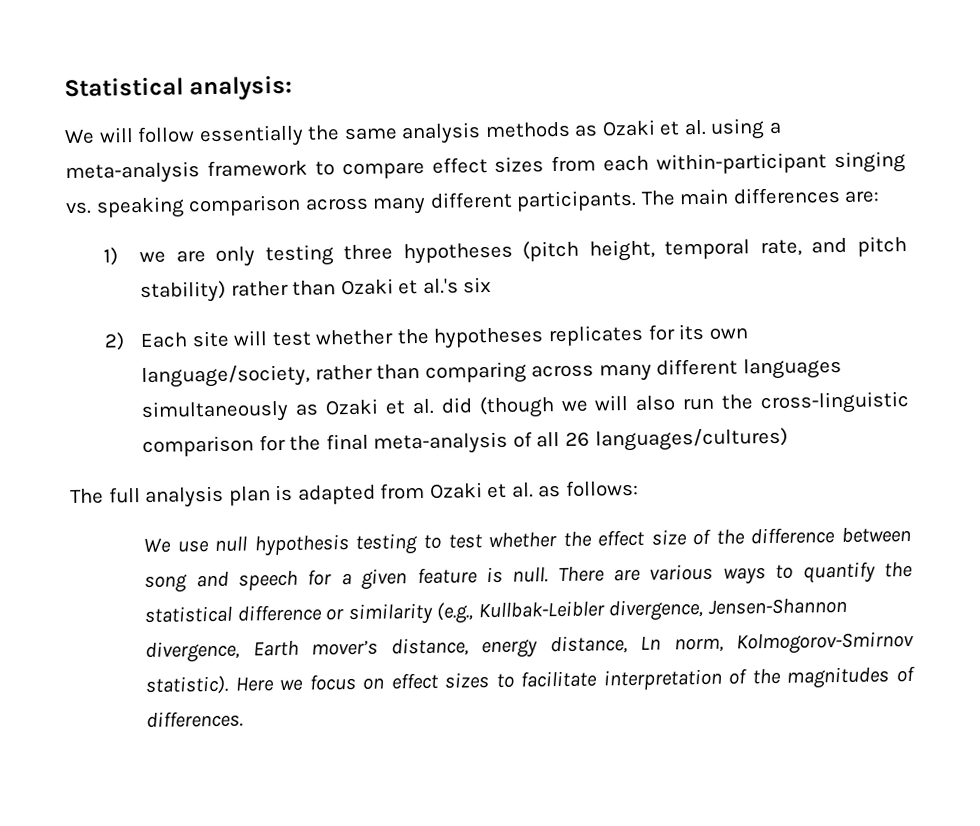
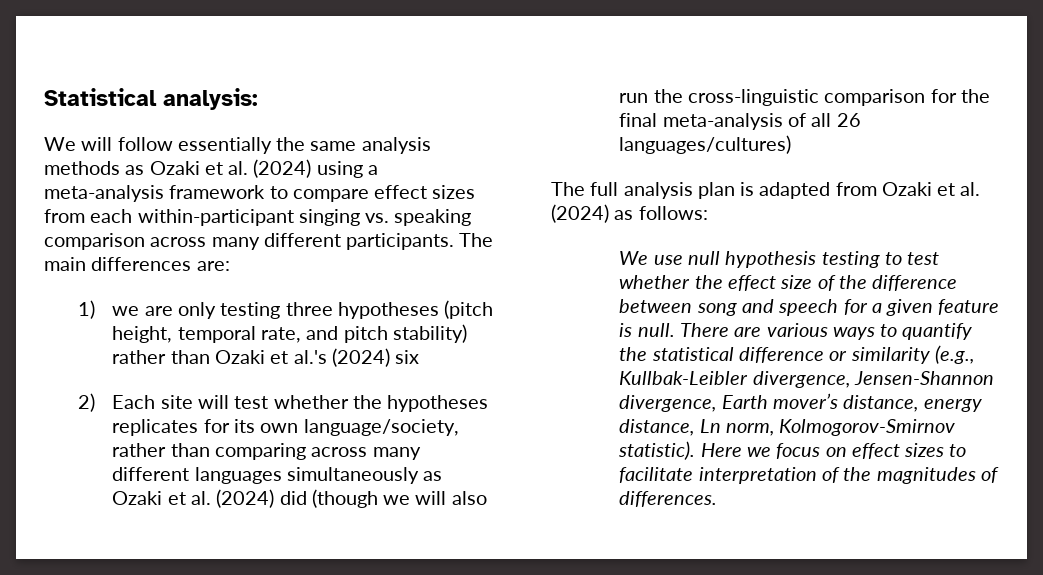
- We will follow essentially the same analysis methods as Ozaki et al. using a meta-analysis framework to compare effect sizes from each within-participant singing vs. speaking comparison across many different participants.
+ We will follow essentially the same analysis methods as Ozaki et al. (2024) using a meta-analysis framework to compare effect sizes from each within-participant singing vs. speaking comparison across many different participants.
- 1) we are only testing three hypotheses (pitch height, temporal rate, and pitch stability) rather than Ozaki et al.'s six
+ 1) we are only testing three hypotheses (pitch height, temporal rate, and pitch stability) rather than Ozaki et al.'s (2024) six
- 2) Each site will test whether the hypotheses replicates for its own language/society, rather than comparing across many different languages simultaneously as Ozaki et al. did (though we will also run the cross-linguistic comparison for the final meta-analysis of all 26 languages/cultures)
+ 2) Each site will test whether the hypotheses replicates for its own language/society, rather than comparing across many different languages simultaneously as Ozaki et al. (2024) did (though we will also run the cross-linguistic comparison for the final meta-analysis of all 26 languages/cultures)
- The full analysis plan is adapted from Ozaki et al. as follows:
+ The full analysis plan is adapted from Ozaki et al. (2024) as follows:

